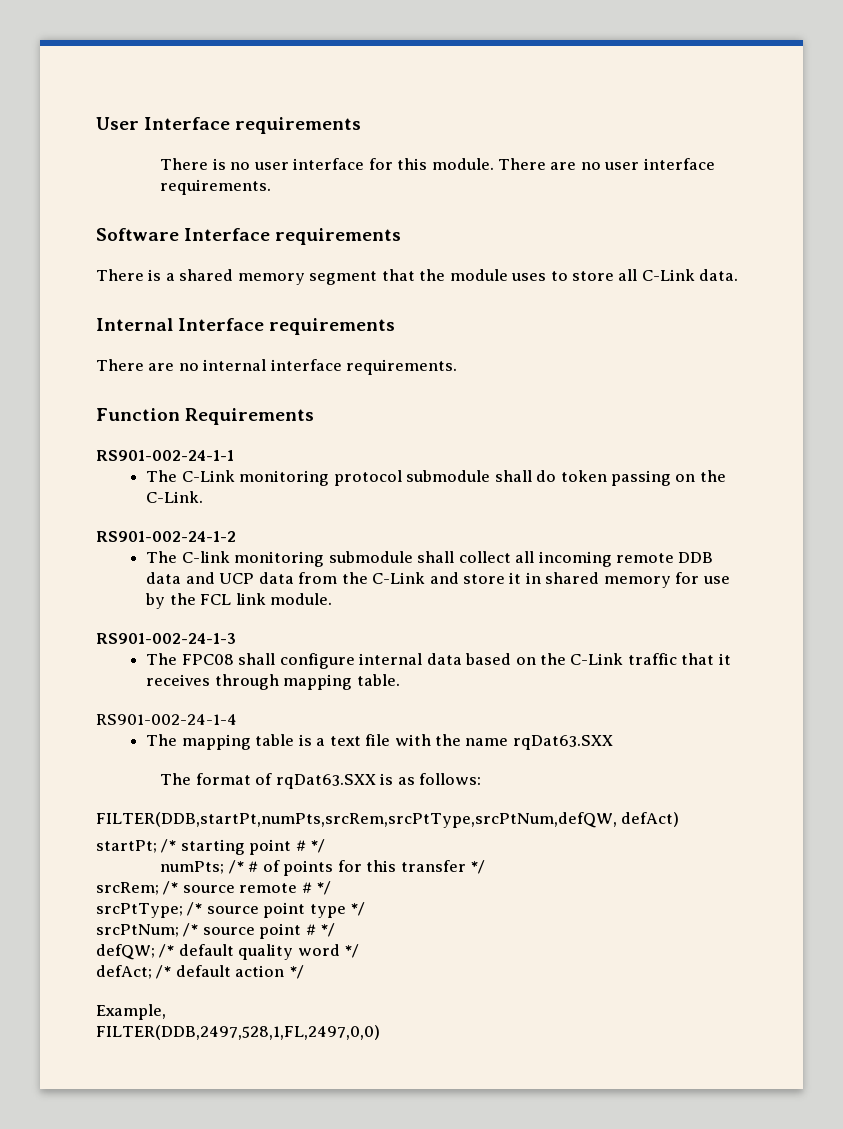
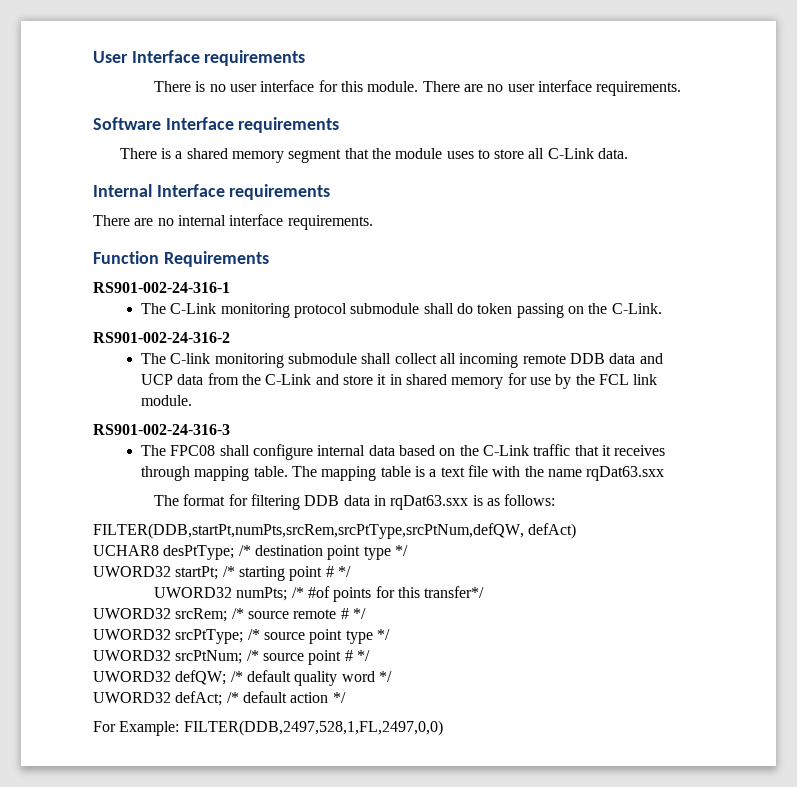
- RS901-002-24-1-1
+ RS901-002-24-316-1
- RS901-002-24-1-2
+ RS901-002-24-316-2
- RS901-002-24-1-3
+ RS901-002-24-316-3
- The FPC08 shall configure internal data based on the C-Link traffic that it receives through mapping table.
- RS901-002-24-1-4
- The mapping table is a text file with the name rqDat63.SXX
+ The FPC08 shall configure internal data based on the C-Link traffic that it receives through mapping table. The mapping table is a text file with the name rqDat63.sxx
- The format of rqDat63.SXX is as follows:
+ The format for filtering DDB data in rqDat63.sxx is as follows:
- startPt; /* starting point # */
+ UCHAR8 desPtType; /* destination point type */
+ UWORD32 startPt; /* starting point # */
- numPts; /* # of points for this transfer */
- srcRem; /* source remote # */
+ UWORD32 numPts; /* #of points for this transfer*/
+ UWORD32 srcRem; /* source remote # */
- srcPtType; /* source point type */
+ UWORD32 srcPtType; /* source point type */
- srcPtNum; /* source point # */
+ UWORD32 srcPtNum; /* source point # */
- defQW; /* default quality word */
+ UWORD32 defQW; /* default quality word */
- defAct; /* default action */
+ UWORD32 defAct; /* default action */
- Example,
- FILTER(DDB,2497,528,1,FL,2497,0,0)
+ For Example: FILTER(DDB,2497,528,1,FL,2497,0,0)

